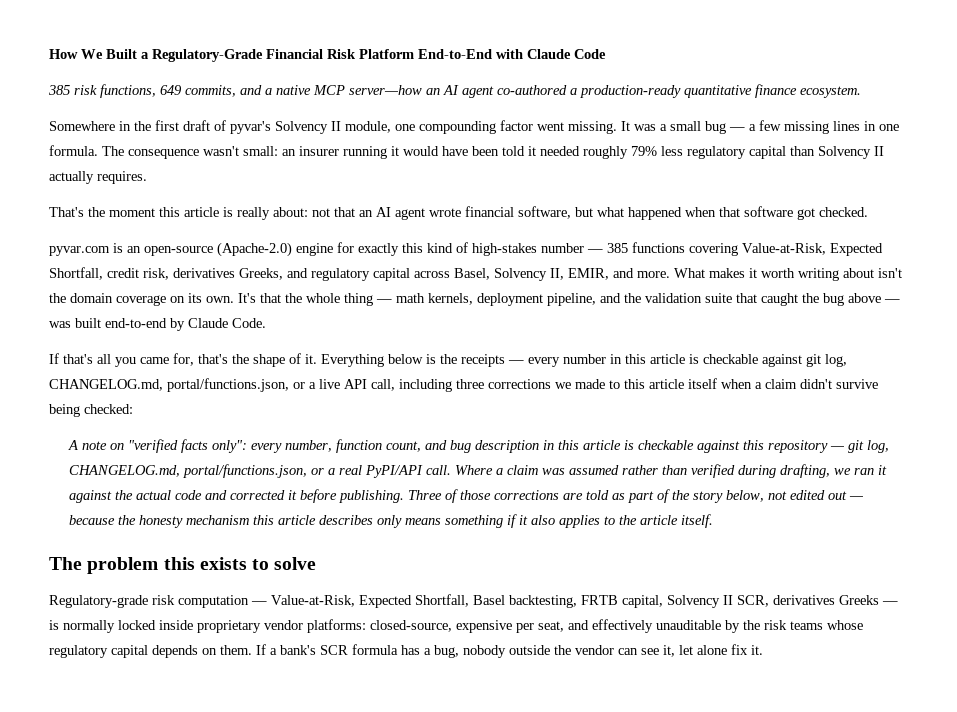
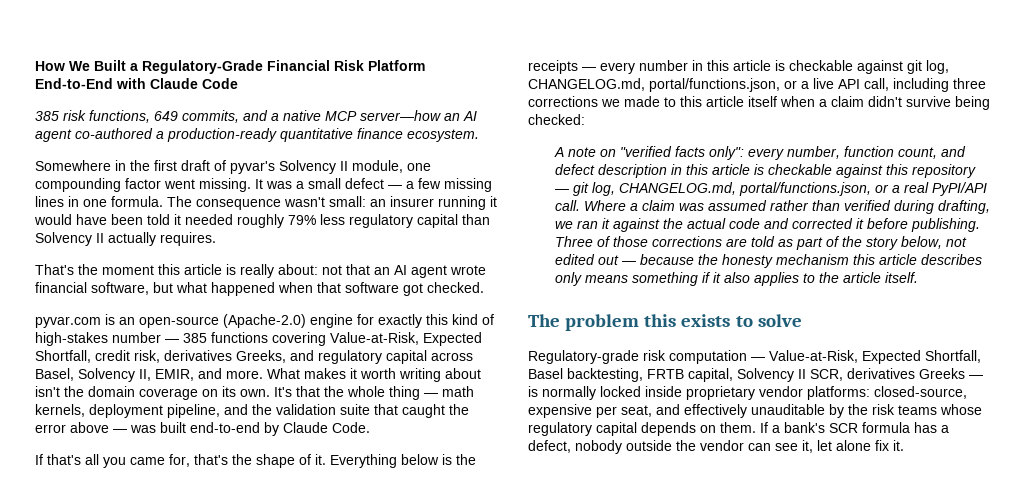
- It was a small bug — a few missing lines in one formula.
+ It was a small defect — a few missing lines in one formula.
- It's that the whole thing — math kernels, deployment pipeline, and the validation suite that caught the bug above — was built end-to-end by Claude Code.
+ It's that the whole thing — math kernels, deployment pipeline, and the validation suite that caught the error above — was built end-to-end by Claude Code.
- A note on "verified facts only": every number, function count, and bug description in this article is checkable against this repository — git log, CHANGELOG.md, portal/functions.json, or a real PyPI/API call.
+ A note on "verified facts only": every number, function count, and defect description in this article is checkable against this repository — git log, CHANGELOG.md, portal/functions.json, or a real PyPI/API call.
- If a bank's SCR formula has a bug, nobody outside the vendor can see it, let alone fix it.
+ If a bank's SCR formula has a defect, nobody outside the vendor can see it, let alone fix it.

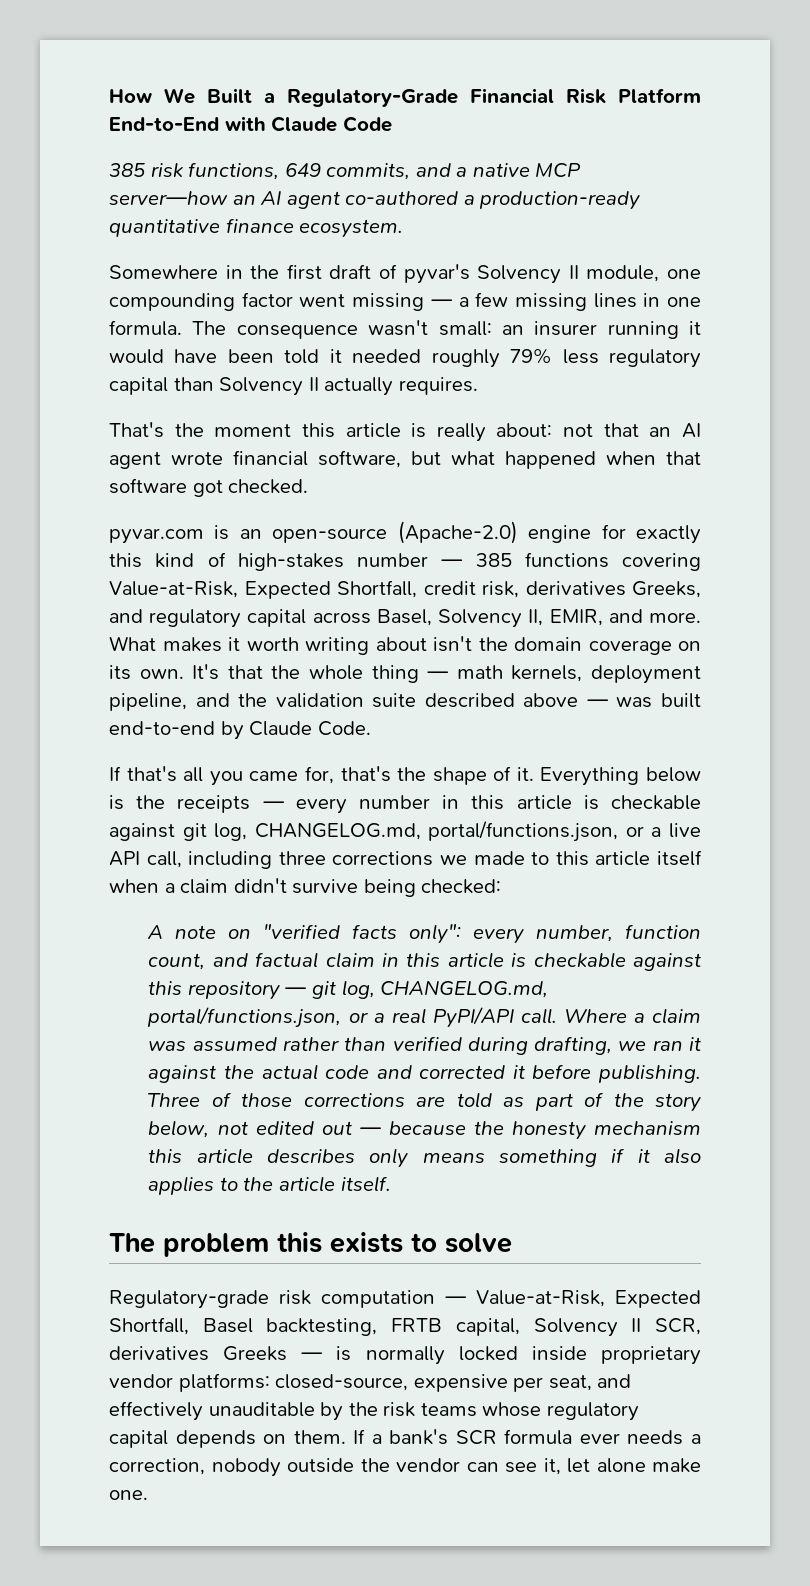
- Somewhere in the first draft of pyvar's Solvency II module, one compounding factor went missing. It was a small defect — a few missing lines in one formula.
+ Somewhere in the first draft of pyvar's Solvency II module, one compounding factor went missing — a few missing lines in one formula.
- It's that the whole thing — math kernels, deployment pipeline, and the validation suite that caught the error above — was built end-to-end by Claude Code.
+ It's that the whole thing — math kernels, deployment pipeline, and the validation suite described above — was built end-to-end by Claude Code.
- A note on "verified facts only": every number, function count, and defect description in this article is checkable against this repository — git log, CHANGELOG.md, portal/functions.json, or a real PyPI/API call.
+ A note on "verified facts only": every number, function count, and factual claim in this article is checkable against this repository — git log, CHANGELOG.md, portal/functions.json, or a real PyPI/API call.
- If a bank's SCR formula has a defect, nobody outside the vendor can see it, let alone fix it.
+ If a bank's SCR formula ever needs a correction, nobody outside the vendor can see it, let alone make one.

